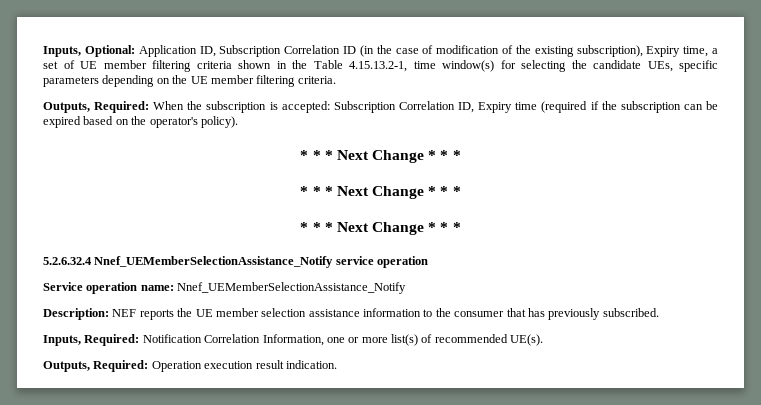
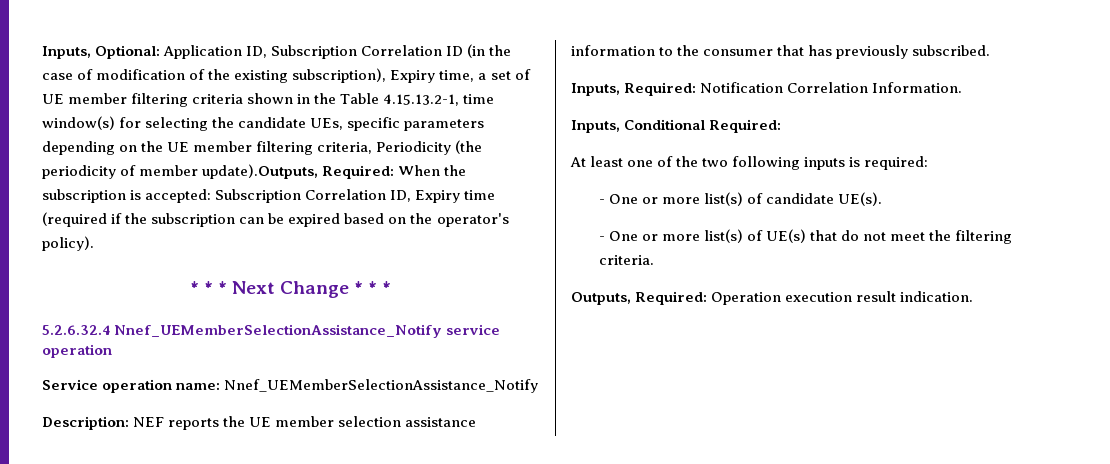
- Application ID, Subscription Correlation ID (in the case of modification of the existing subscription), Expiry time, a set of UE member filtering criteria shown in the Table 4.15.13.2-1, time window(s) for selecting the candidate UEs, specific parameters depending on the UE member filtering criteria.
- Outputs, Required:
+ Application ID, Subscription Correlation ID (in the case of modification of the existing subscription), Expiry time, a set of UE member filtering criteria shown in the Table 4.15.13.2-1, time window(s) for selecting the candidate UEs, specific parameters depending on the UE member filtering criteria, Periodicity (the periodicity of member update).Outputs, Required:
  Subscription Correlation ID, Expiry time (required if the subscription can be expired based on the operator's policy).
- * * * Next Change * * *
- * * * Next Change * * *
- Inputs, Required: Notification Correlation Information, one or more list(s) of recommended UE(s).
+ Inputs, Required: Notification Correlation Information.
+ Inputs, Conditional Required:
+ At least one of the two following inputs is required:
+ - One or more list(s) of candidate UE(s).
+ - One or more list(s) of UE(s) that do not meet the filtering criteria.

